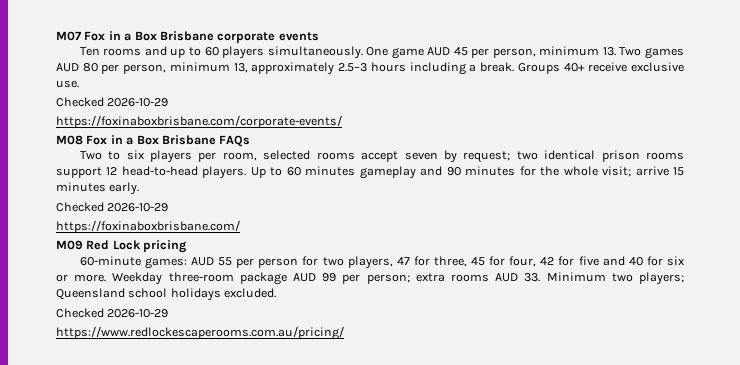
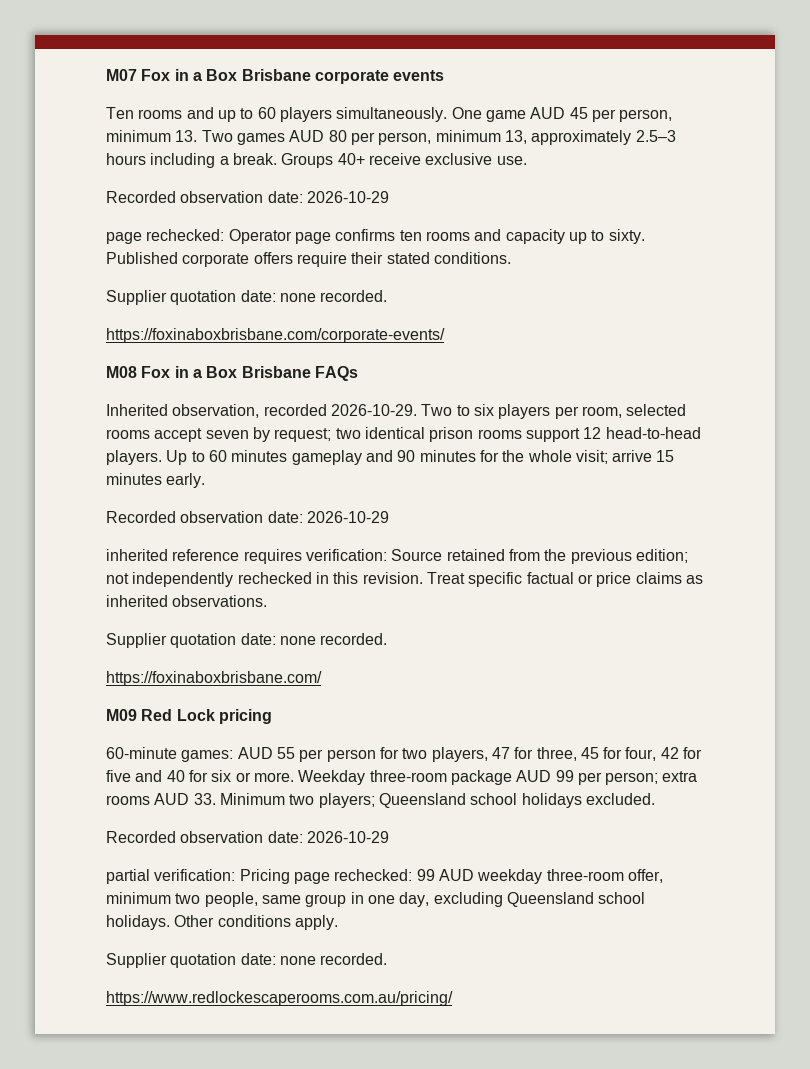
  Groups 40+ receive exclusive use.
- Checked 2026-10-29
+ Recorded observation date: 2026-10-29
+ page rechecked: Operator page confirms ten rooms and capacity up to sixty. Published corporate offers require their stated conditions.
+ Supplier quotation date: none recorded.
+ Inherited observation, recorded 2026-10-29.
  Up to 60 minutes gameplay and 90 minutes for the whole visit; arrive 15 minutes early.
- Checked 2026-10-29
+ Recorded observation date: 2026-10-29
+ inherited reference requires verification: Source retained from the previous edition; not independently rechecked in this revision. Treat specific factual or price claims as inherited observations.
+ Supplier quotation date: none recorded.
  Weekday three-room package AUD 99 per person; extra rooms AUD 33. Minimum two players; Queensland school holidays excluded.
- Checked 2026-10-29
+ Recorded observation date: 2026-10-29
+ partial verification: Pricing page rechecked: 99 AUD weekday three-room offer, minimum two people, same group in one day, excluding Queensland school holidays. Other conditions apply.
+ Supplier quotation date: none recorded.

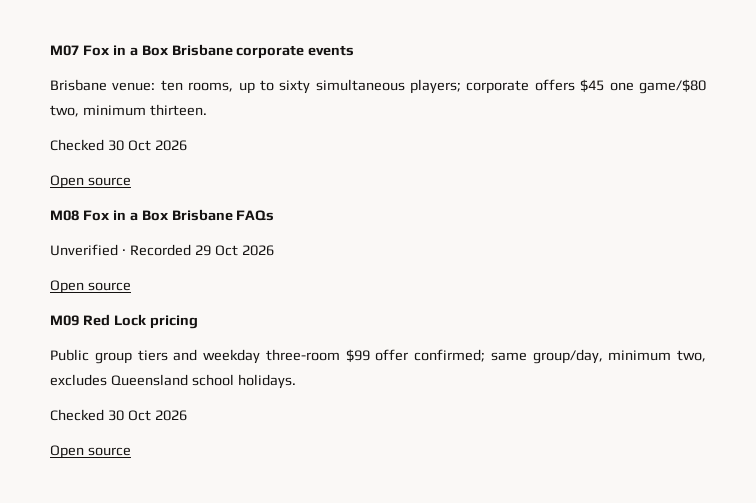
- Ten rooms and up to 60 players simultaneously. One game AUD 45 per person, minimum 13. Two games AUD 80 per person, minimum 13, approximately 2.5–3 hours including a break. Groups 40+ receive exclusive use.
- Recorded observation date: 2026-10-29
- page rechecked: Operator page confirms ten rooms and capacity up to sixty. Published corporate offers require their stated conditions.
- Supplier quotation date: none recorded.
- https://foxinaboxbrisbane.com/corporate-events/
+ Brisbane venue: ten rooms, up to sixty simultaneous players; corporate offers $45 one game/$80 two, minimum thirteen.
+ Checked 30 Oct 2026
+ Open source
- Inherited observation, recorded 2026-10-29. Two to six players per room, selected rooms accept seven by request; two identical prison rooms support 12 head-to-head players. Up to 60 minutes gameplay and 90 minutes for the whole visit; arrive 15 minutes early.
- Recorded observation date: 2026-10-29
- inherited reference requires verification: Source retained from the previous edition; not independently rechecked in this revision. Treat specific factual or price claims as inherited observations.
- Supplier quotation date: none recorded.
- https://foxinaboxbrisbane.com/
+ Unverified · Recorded 29 Oct 2026
+ Open source
  M09 Red Lock pricing
- 60-minute games: AUD 55 per person for two players, 47 for three, 45 for four, 42 for five and 40 for six or more. Weekday three-room package AUD 99 per person; extra rooms AUD 33. Minimum two players; Queensland school holidays excluded.
- Recorded observation date: 2026-10-29
- partial verification: Pricing page rechecked: 99 AUD weekday three-room offer, minimum two people, same group in one day, excluding Queensland school holidays. Other conditions apply.
- Supplier quotation date: none recorded.
- https://www.redlockescaperooms.com.au/pricing/
+ Public group tiers and weekday three-room $99 offer confirmed; same group/day, minimum two, excludes Queensland school holidays.
+ Checked 30 Oct 2026
+ Open source

